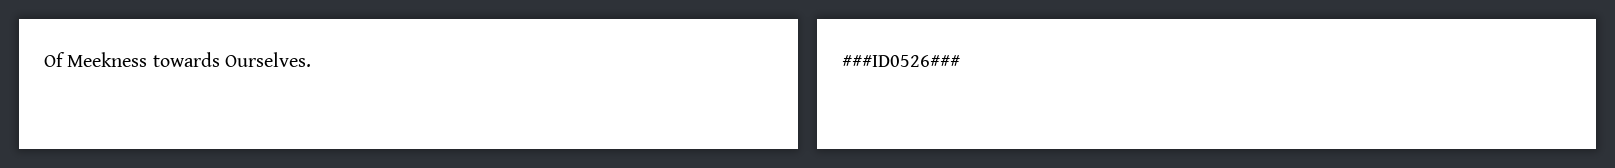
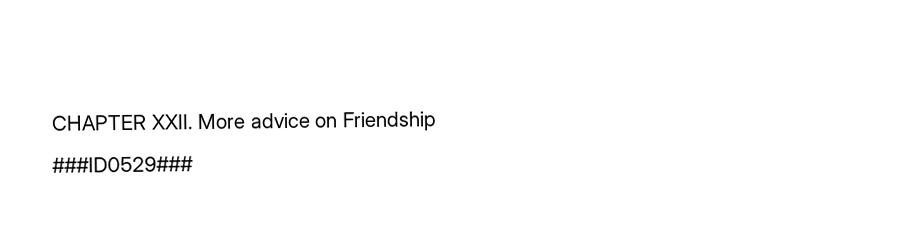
- Of Meekness towards Ourselves.
- ###ID0526###
+ CHAPTER XXII. More advice on Friendship
+ ###ID0529###

